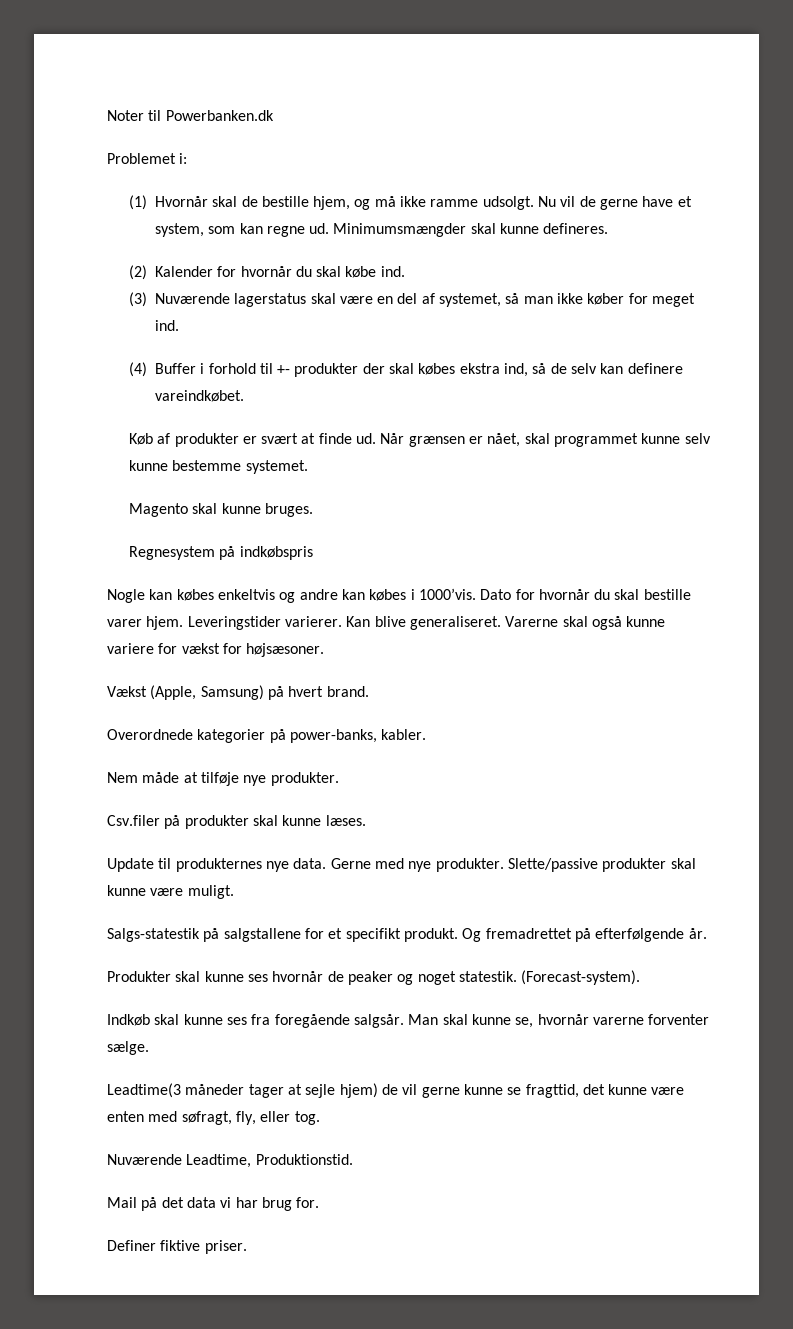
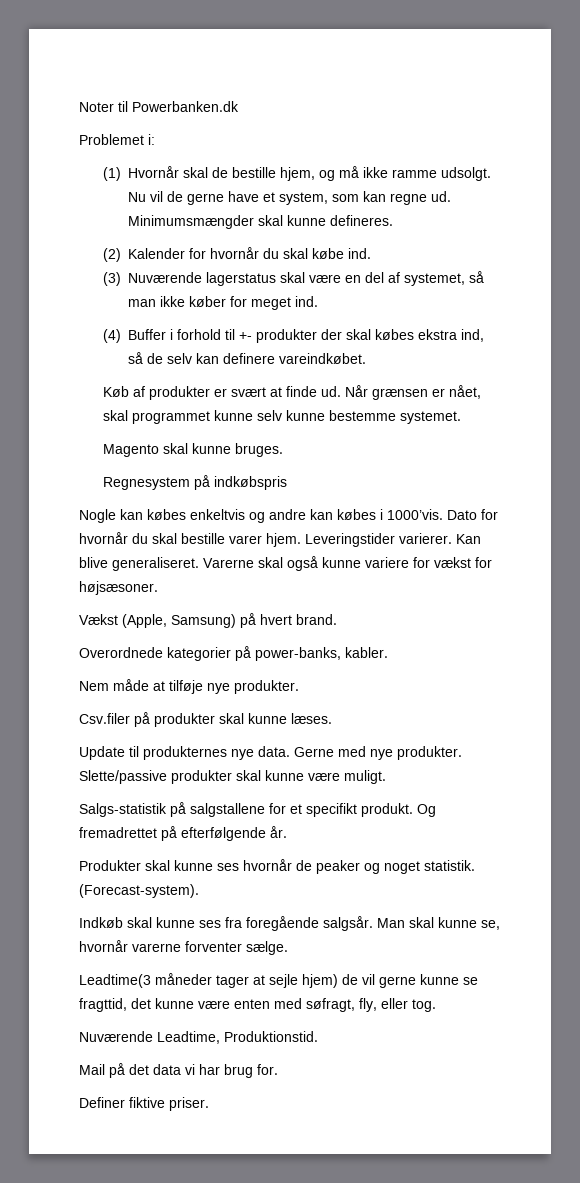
- Salgs-statestik på salgstallene for et specifikt produkt.
+ Salgs-statistik på salgstallene for et specifikt produkt.
- Produkter skal kunne ses hvornår de peaker og noget statestik.
+ Produkter skal kunne ses hvornår de peaker og noget statistik.

